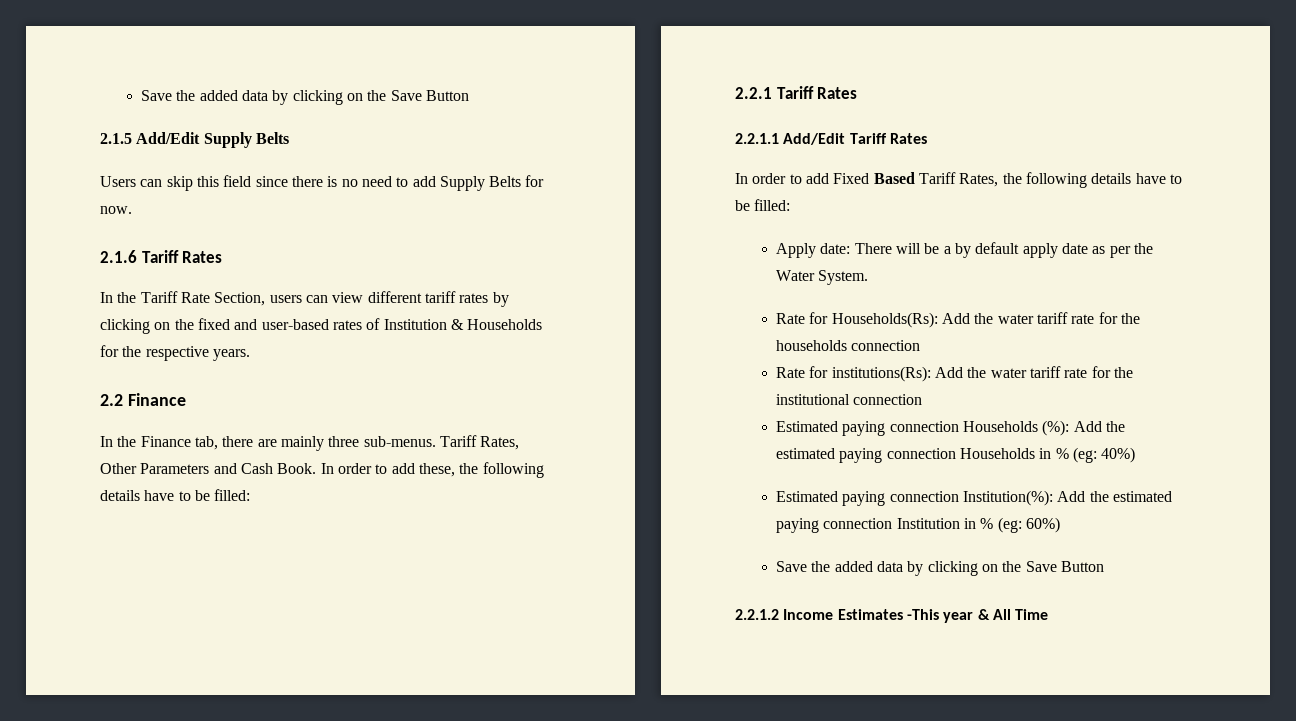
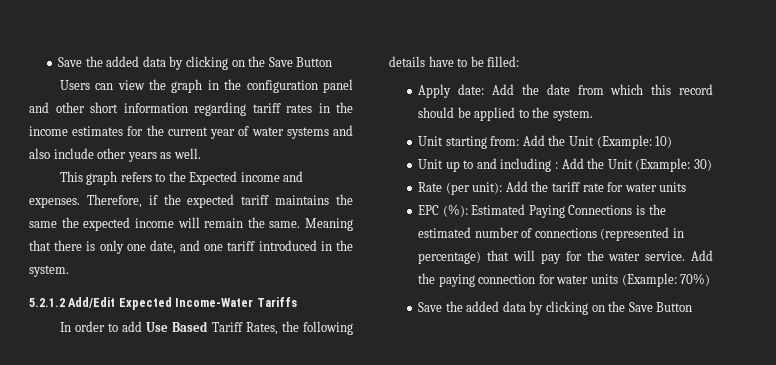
- 2.1.5 Add/Edit Supply Belts
- Users can skip this field since there is no need to add Supply Belts for now.
- 2.1.6 Tariff Rates
- In the Tariff Rate Section, users can view different tariff rates by clicking on the fixed and user-based rates of Institution & Households for the respective years.
- 2.2 Finance
- In the Finance tab, there are mainly three sub-menus. Tariff Rates, Other Parameters and Cash Book. In order to add these, the following details have to be filled:
- 2.2.1 Tariff Rates
- 2.2.1.1 Add/Edit Tariff Rates
- In order to add Fixed Based Tariff Rates, the following details have to be filled:
+ Users can view the graph in the configuration panel and other short information regarding tariff rates in the income estimates for the current year of water systems and also include other years as well.
+ This graph refers to the Expected income and expenses. Therefore, if the expected tariff maintains the same the expected income will remain the same. Meaning that there is only one date, and one tariff introduced in the system.
+ 5.2.1.2 Add/Edit Expected Income-Water Tariffs
+ In order to add Use Based Tariff Rates, the following details have to be filled:
- Apply date: There will be a by default apply date as per the Water System.
- Rate for Households(Rs): Add the water tariff rate for the households connection
- Rate for institutions(Rs): Add the water tariff rate for the institutional connection
- Estimated paying connection Households (%): Add the estimated paying connection Households in % (eg: 40%)
- Estimated paying connection Institution(%): Add the estimated paying connection Institution in % (eg: 60%)
+ Apply date: Add the date from which this record should be applied to the system.
+ Unit starting from: Add the Unit (Example: 10)
+ Unit up to and including : Add the Unit (Example: 30)
+ Rate (per unit): Add the tariff rate for water units
+ EPC (%): Estimated Paying Connections is the estimated number of connections (represented in percentage) that will pay for the water service. Add the paying connection for water units (Example: 70%)
- 2.2.1.2 Income Estimates -This year & All Time

